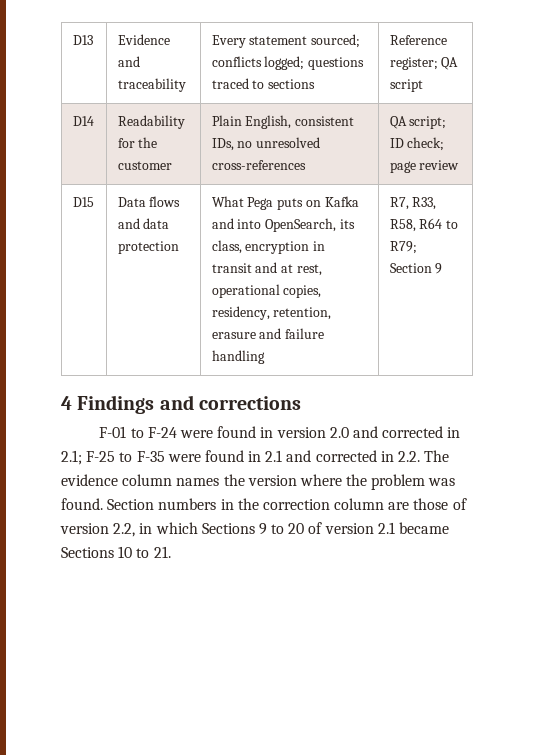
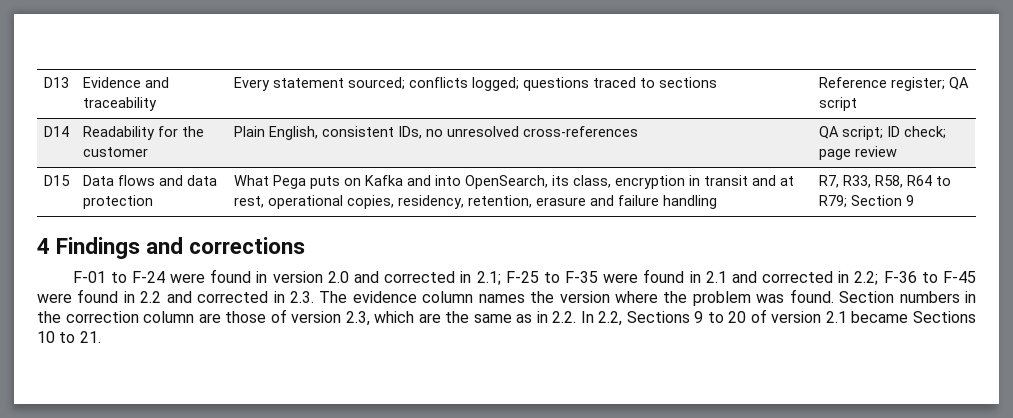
- F-01 to F-24 were found in version 2.0 and corrected in 2.1; F-25 to F-35 were found in 2.1 and corrected in 2.2. The evidence column names the version where the problem was found.
+ F-01 to F-24 were found in version 2.0 and corrected in 2.1; F-25 to F-35 were found in 2.1 and corrected in 2.2; F-36 to F-45 were found in 2.2 and corrected in 2.3. The evidence column names the version where the problem was found.
- Section numbers in the correction column are those of version 2.2, in which Sections 9 to 20 of version 2.1 became Sections 10 to 21.
+ Section numbers in the correction column are those of version 2.3, which are the same as in 2.2. In 2.2, Sections 9 to 20 of version 2.1 became Sections 10 to 21.

